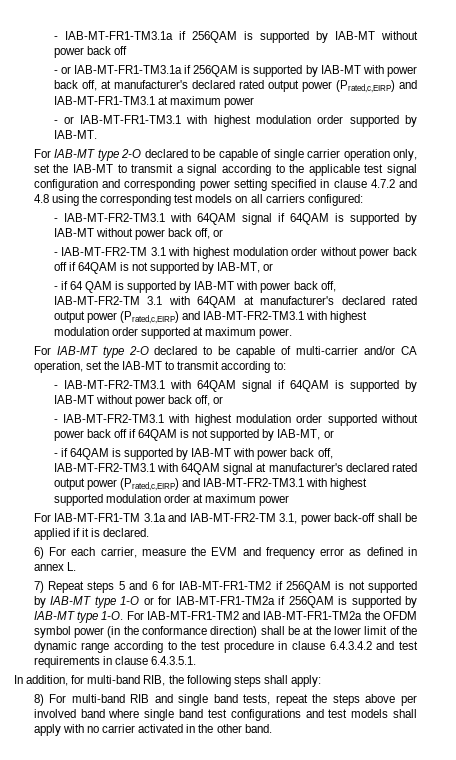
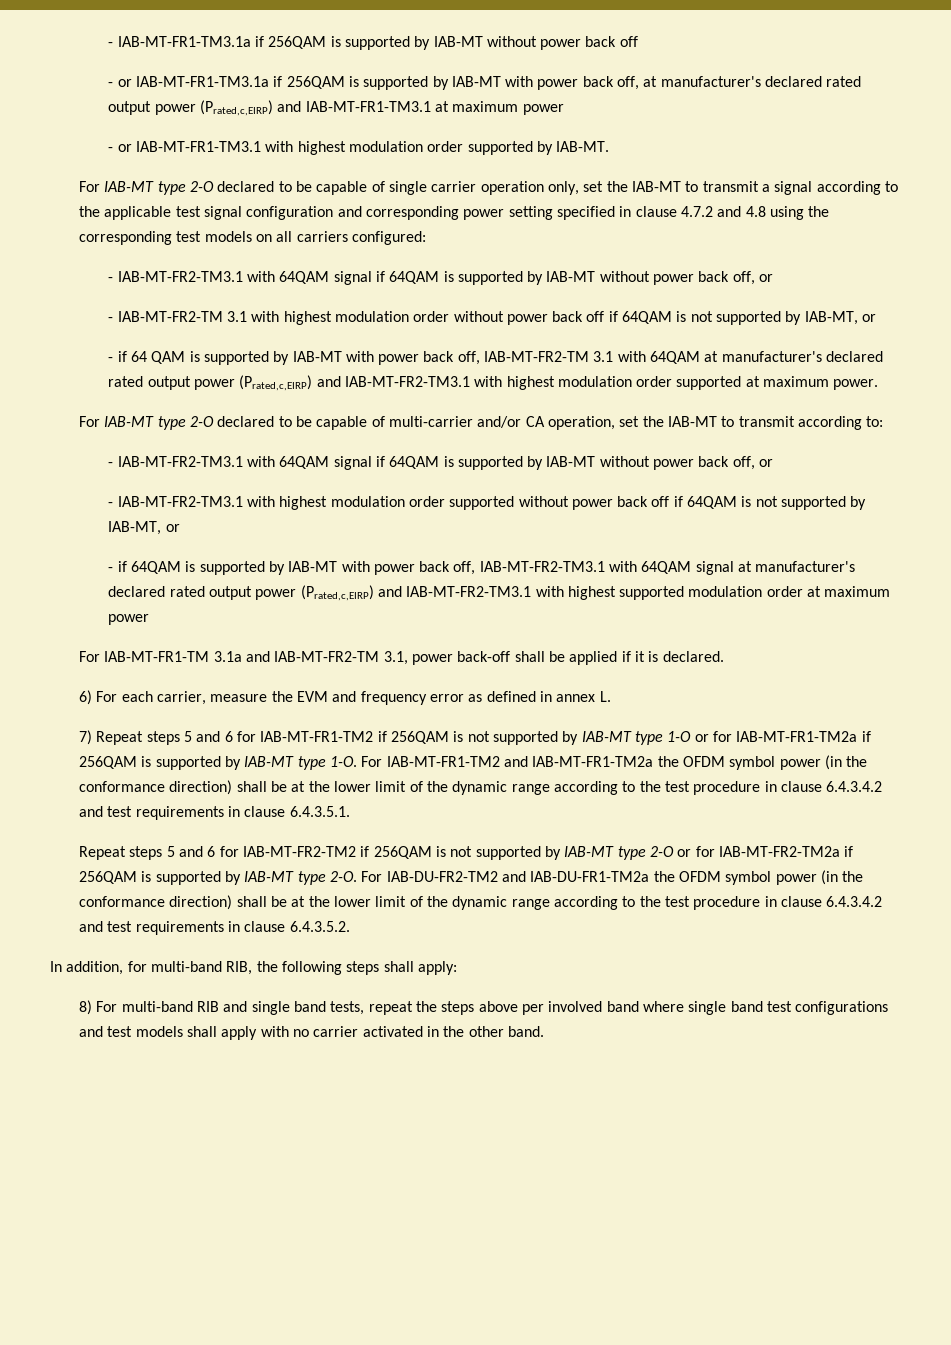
+ Repeat steps 5 and 6 for IAB-MT-FR2-TM2 if 256QAM is not supported by IAB-MT type 2-O or for IAB-MT-FR2-TM2a if 256QAM is supported by IAB-MT type 2-O. For IAB-DU-FR2-TM2 and IAB-DU-FR1-TM2a the OFDM symbol power (in the conformance direction) shall be at the lower limit of the dynamic range according to the test procedure in clause 6.4.3.4.2 and test requirements in clause 6.4.3.5.2.

